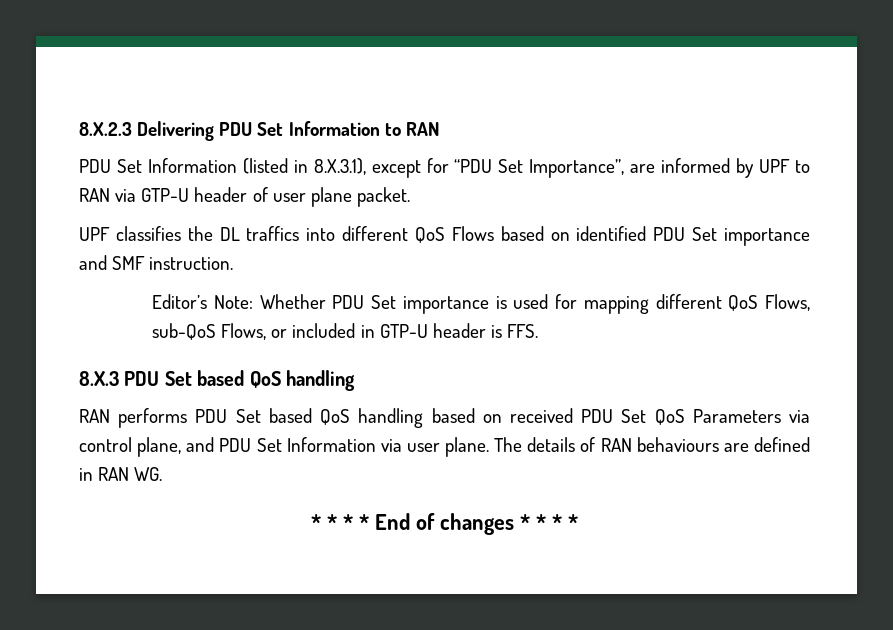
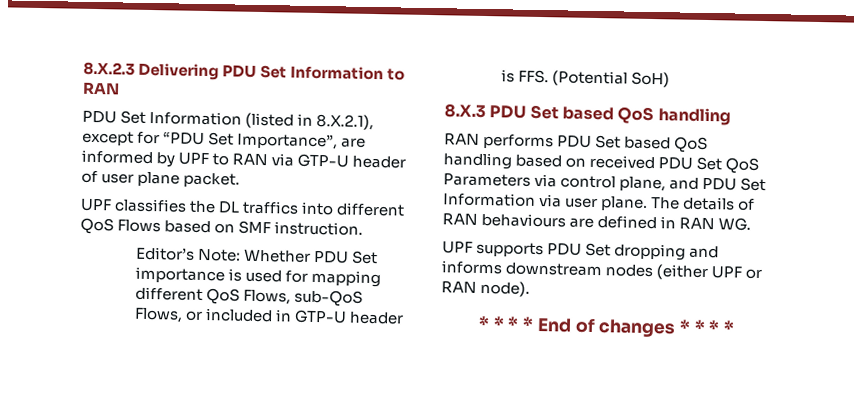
- PDU Set Information (listed in 8.X.3.1), except for “PDU Set Importance”, are informed by UPF to RAN via GTP-U header of user plane packet.
+ PDU Set Information (listed in 8.X.2.1), except for “PDU Set Importance”, are informed by UPF to RAN via GTP-U header of user plane packet.
- UPF classifies the DL traffics into different QoS Flows based on identified PDU Set importance and SMF instruction.
+ UPF classifies the DL traffics into different QoS Flows based on SMF instruction.
- Editor’s Note: Whether PDU Set importance is used for mapping different QoS Flows, sub-QoS Flows, or included in GTP-U header is FFS.
+ Editor’s Note: Whether PDU Set importance is used for mapping different QoS Flows, sub-QoS Flows, or included in GTP-U header is FFS. (Potential SoH)
+ UPF supports PDU Set dropping and informs downstream nodes (either UPF or RAN node).

